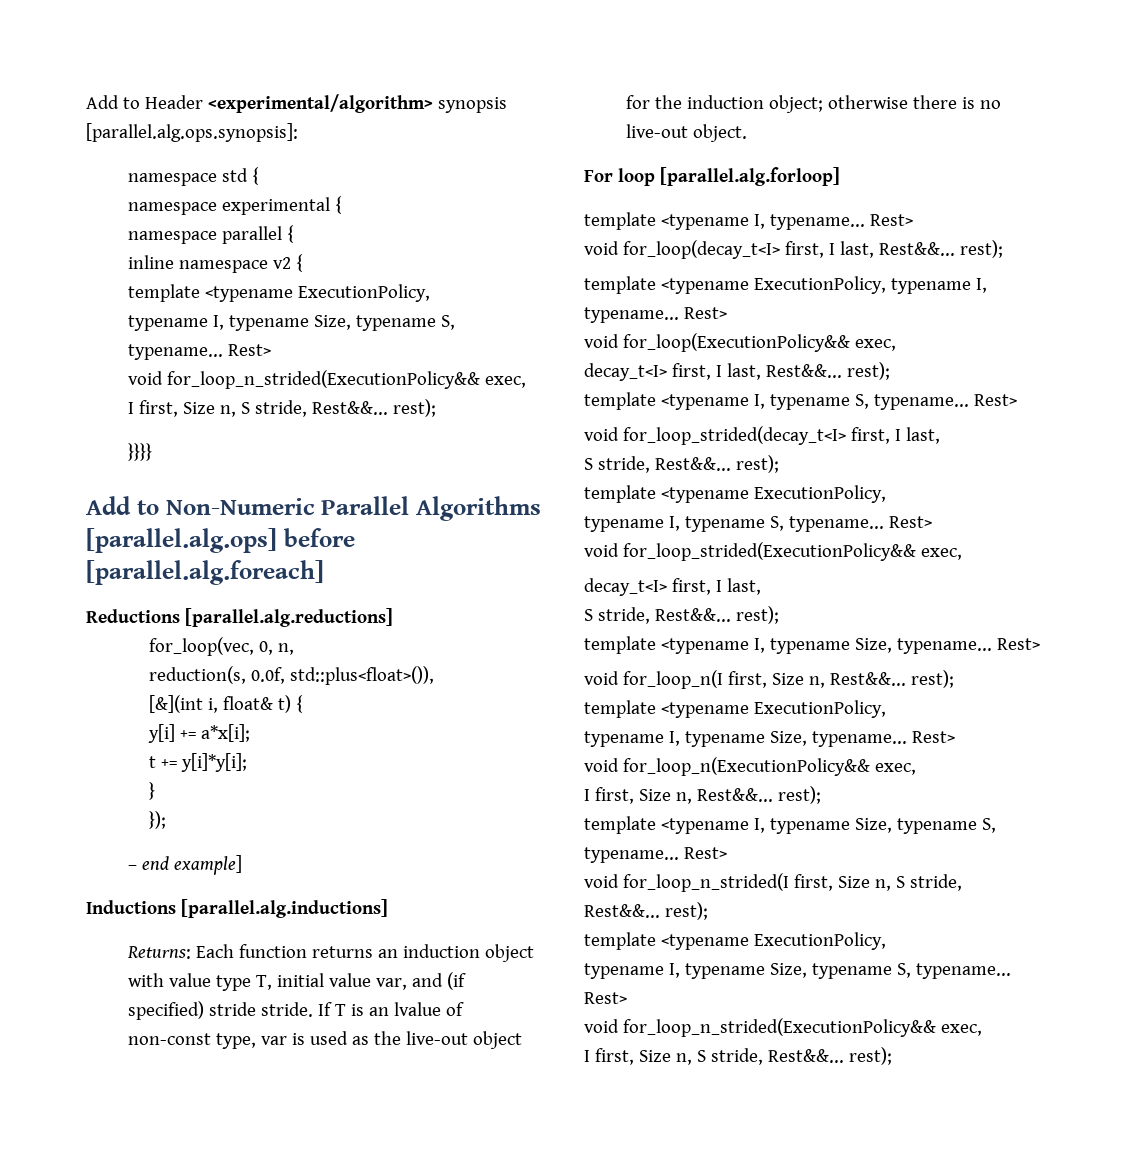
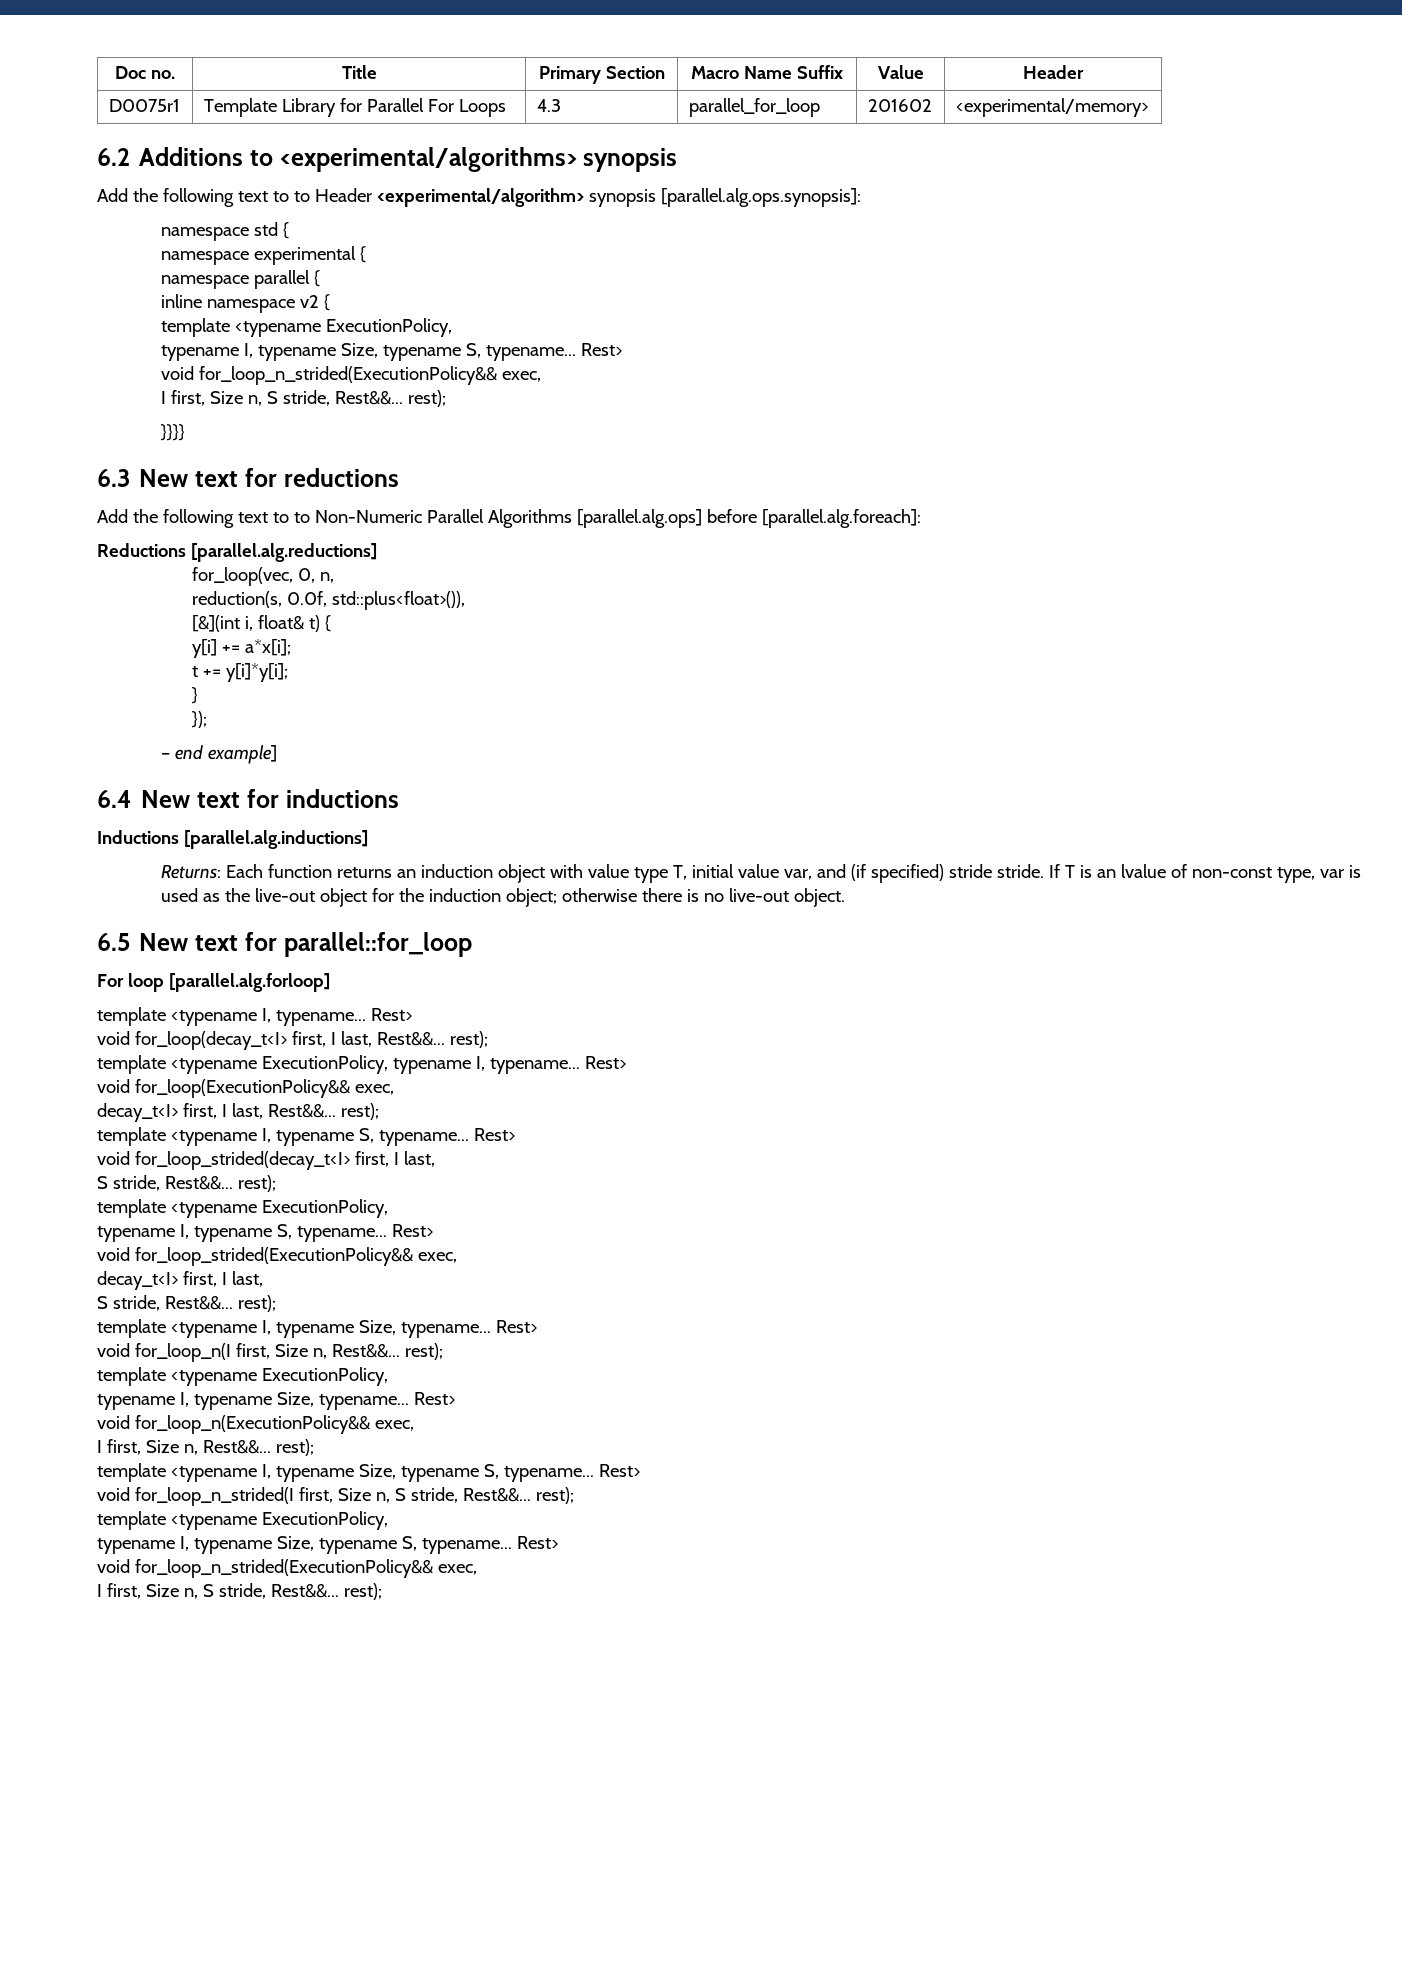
- Add to Header <experimental/algorithm> synopsis [parallel.alg.ops.synopsis]:
+ Doc no. | Title | Primary Section | Macro Name Suffix | Value | Header
+ D0075r1 | Template Library for Parallel For Loops | 4.3 | parallel_for_loop | 201602 | <experimental/memory>
+ 6.2 Additions to <experimental/algorithms> synopsis
+ Add the following text to to Header <experimental/algorithm> synopsis [parallel.alg.ops.synopsis]:
- Add to Non-Numeric Parallel Algorithms [parallel.alg.ops] before [parallel.alg.foreach]
+ 6.3 New text for reductions
+ Add the following text to to Non-Numeric Parallel Algorithms [parallel.alg.ops] before [parallel.alg.foreach]:
+ 6.4 New text for inductions
+ 6.5 New text for parallel::for_loop

